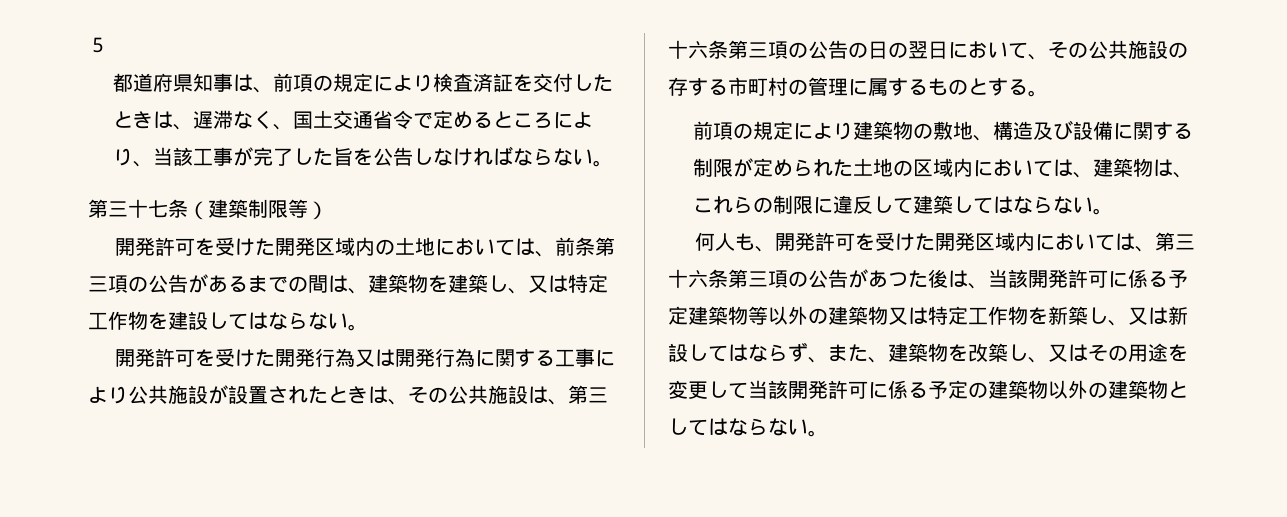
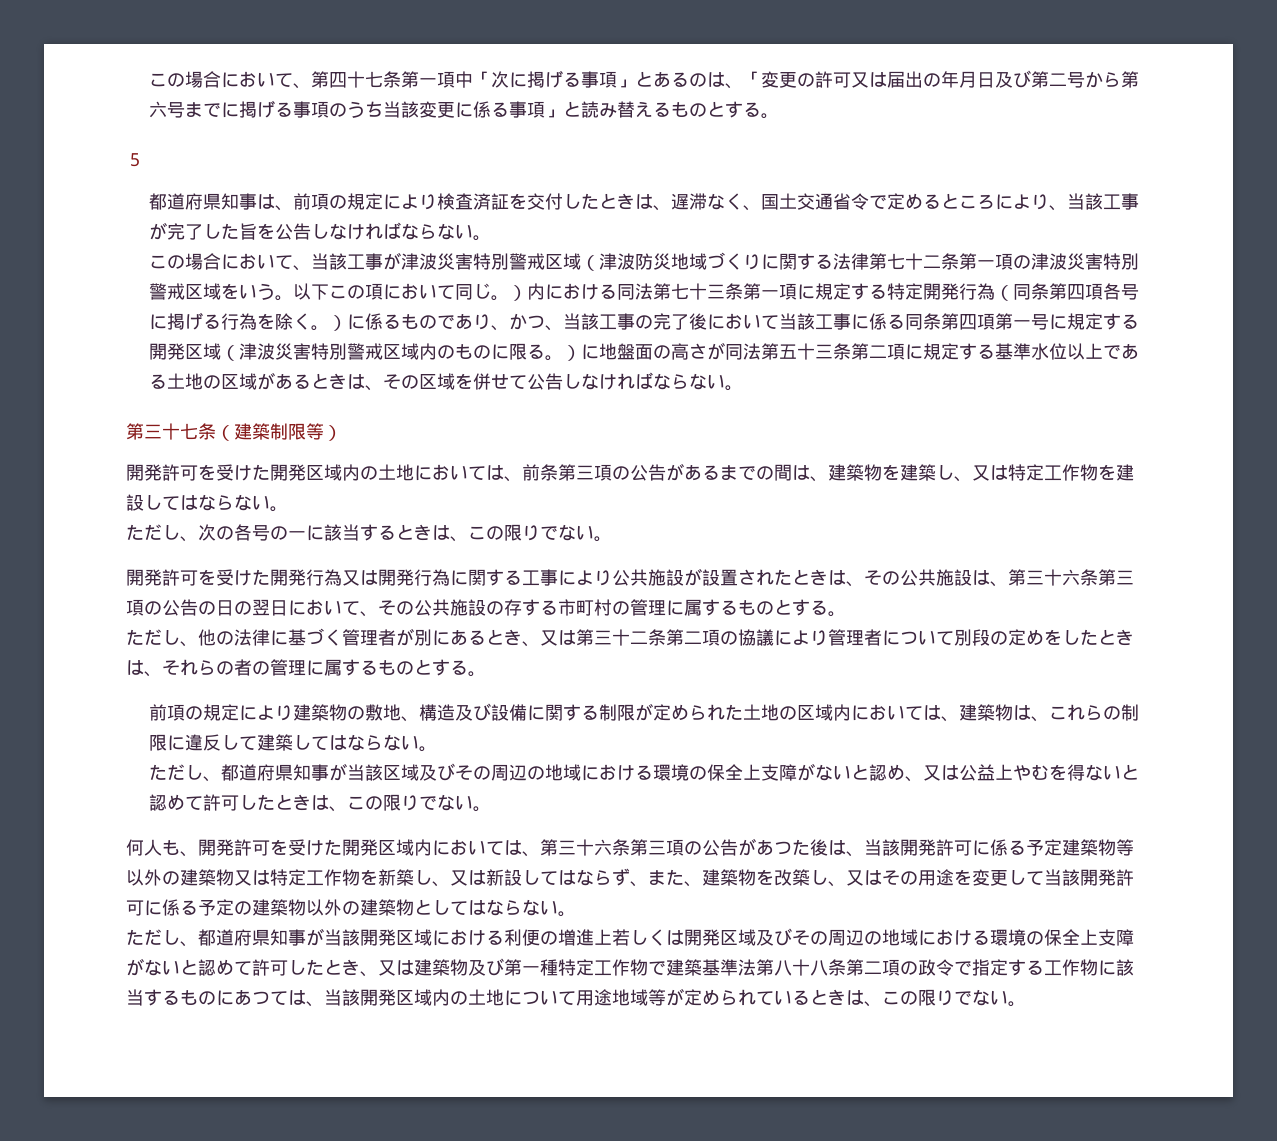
+ この場合において、第四十七条第一項中「次に掲げる事項」とあるのは、「変更の許可又は届出の年月日及び第二号から第六号までに掲げる事項のうち当該変更に係る事項」と読み替えるものとする。
+ この場合において、当該工事が津波災害特別警戒区域（津波防災地域づくりに関する法律第七十二条第一項の津波災害特別警戒区域をいう。以下この項において同じ。）内における同法第七十三条第一項に規定する特定開発行為（同条第四項各号に掲げる行為を除く。）に係るものであり、かつ、当該工事の完了後において当該工事に係る同条第四項第一号に規定する開発区域（津波災害特別警戒区域内のものに限る。）に地盤面の高さが同法第五十三条第二項に規定する基準水位以上である土地の区域があるときは、その区域を併せて公告しなければならない。
+ ただし、次の各号の一に該当するときは、この限りでない。
+ ただし、他の法律に基づく管理者が別にあるとき、又は第三十二条第二項の協議により管理者について別段の定めをしたときは、それらの者の管理に属するものとする。
+ ただし、都道府県知事が当該区域及びその周辺の地域における環境の保全上支障がないと認め、又は公益上やむを得ないと認めて許可したときは、この限りでない。
+ ただし、都道府県知事が当該開発区域における利便の増進上若しくは開発区域及びその周辺の地域における環境の保全上支障がないと認めて許可したとき、又は建築物及び第一種特定工作物で建築基準法第八十八条第二項の政令で指定する工作物に該当するものにあつては、当該開発区域内の土地について用途地域等が定められているときは、この限りでない。

